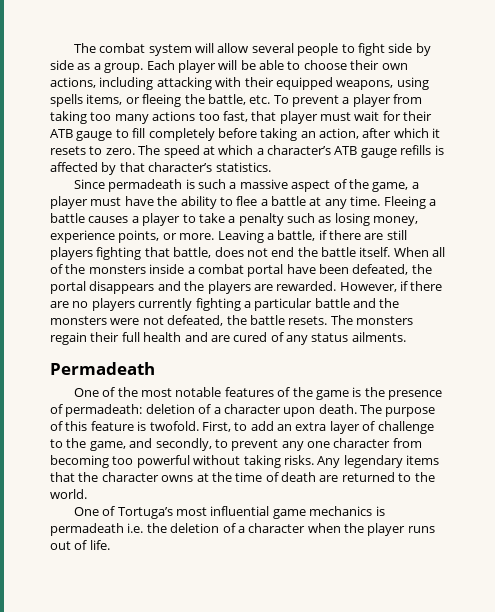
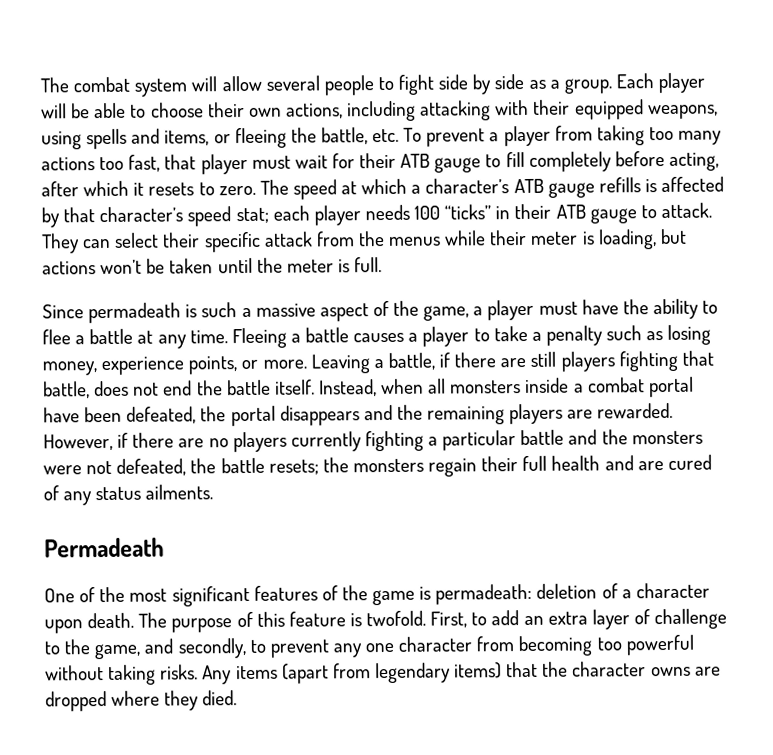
- Each player will be able to choose their own actions, including attacking with their equipped weapons, using spells items, or fleeing the battle, etc. To prevent a player from taking too many actions too fast, that player must wait for their ATB gauge to fill completely before taking an action, after which it resets to zero.
+ Each player will be able to choose their own actions, including attacking with their equipped weapons, using spells and items, or fleeing the battle, etc. To prevent a player from taking too many actions too fast, that player must wait for their ATB gauge to fill completely before acting, after which it resets to zero.
- The speed at which a character’s ATB gauge refills is affected by that character’s statistics.
+ The speed at which a character’s ATB gauge refills is affected by that character’s speed stat; each player needs 100 “ticks” in their ATB gauge to attack. They can select their specific attack from the menus while their meter is loading, but actions won’t be taken until the meter is full.
- When all of the monsters inside a combat portal have been defeated, the portal disappears and the players are rewarded.
+ Instead, when all monsters inside a combat portal have been defeated, the portal disappears and the remaining players are rewarded.
- However, if there are no players currently fighting a particular battle and the monsters were not defeated, the battle resets. The monsters regain their full health and are cured of any status ailments.
+ However, if there are no players currently fighting a particular battle and the monsters were not defeated, the battle resets; the monsters regain their full health and are cured of any status ailments.
- One of the most notable features of the game is the presence of permadeath: deletion of a character upon death.
+ One of the most significant features of the game is permadeath: deletion of a character upon death.
- Any legendary items that the character owns at the time of death are returned to the world.
- One of Tortuga’s most influential game mechanics is permadeath i.e. the deletion of a character when the player runs out of life.
+ Any items (apart from legendary items) that the character owns are dropped where they died.

